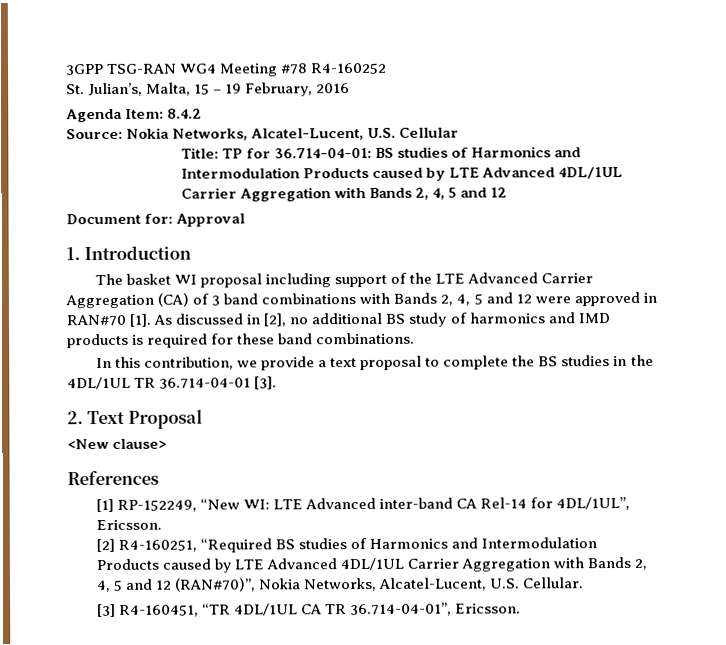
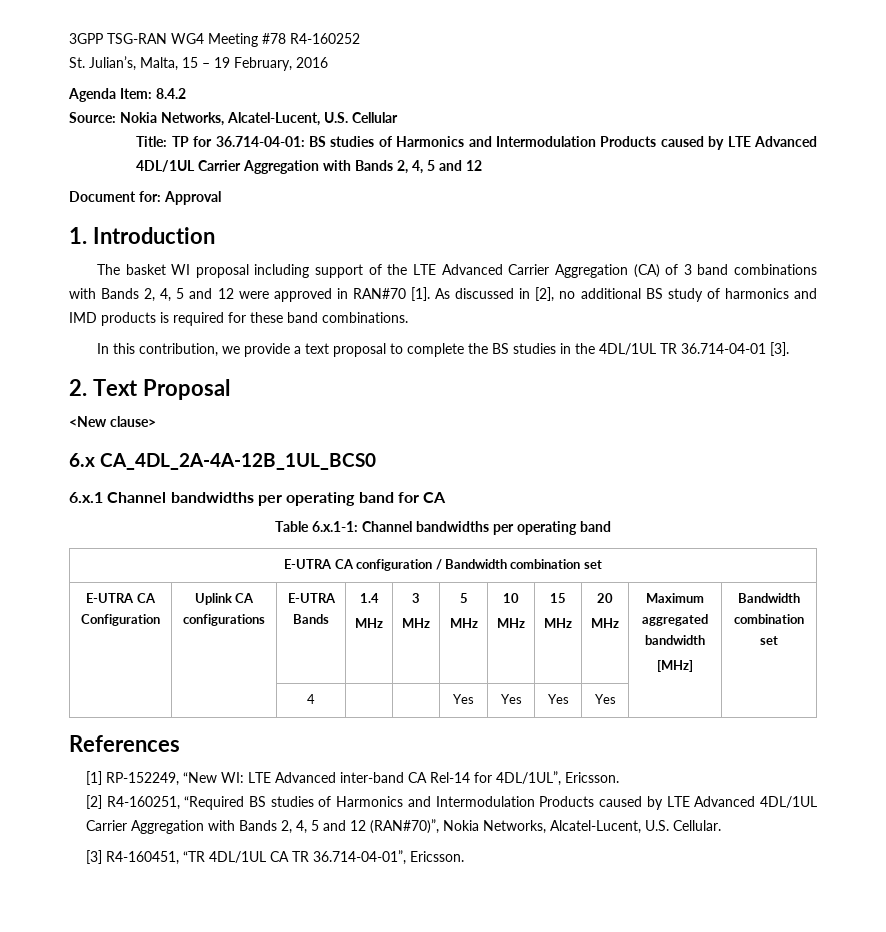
+ 6.x CA_4DL_2A-4A-12B_1UL_BCS0
+ 6.x.1 Channel bandwidths per operating band for CA
+ Table 6.x.1-1: Channel bandwidths per operating band
+ E-UTRA CA configuration / Bandwidth combination set
+ E-UTRA CA Configuration | Uplink CA configurations | E-UTRA Bands | 1.4
+ MHz | 3
+ MHz | 5
+ MHz | 10
+ MHz | 15
+ MHz | 20
+ MHz | Maximum aggregated bandwidth
+ [MHz] | Bandwidth combination set
+ | | 4 | | | Yes | Yes | Yes | Yes | |

